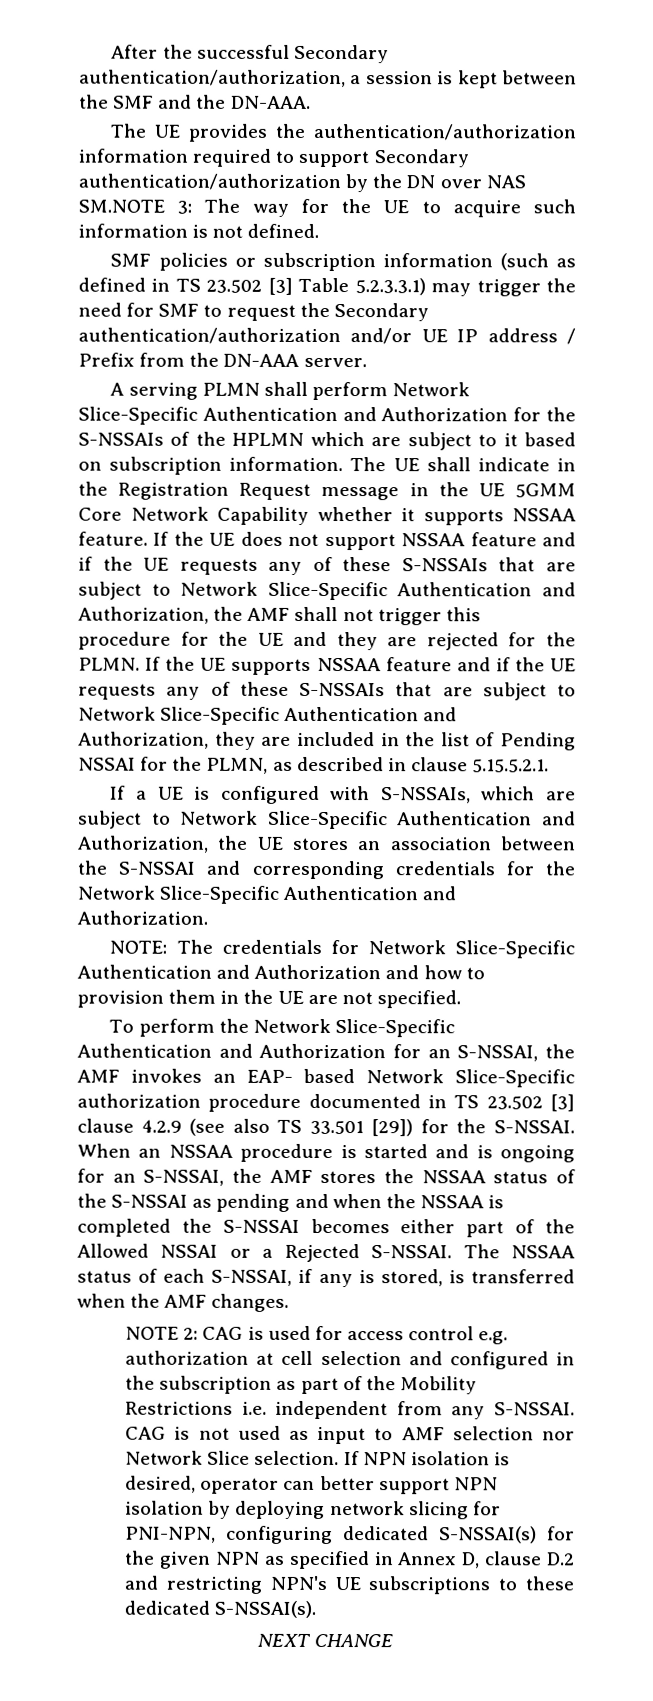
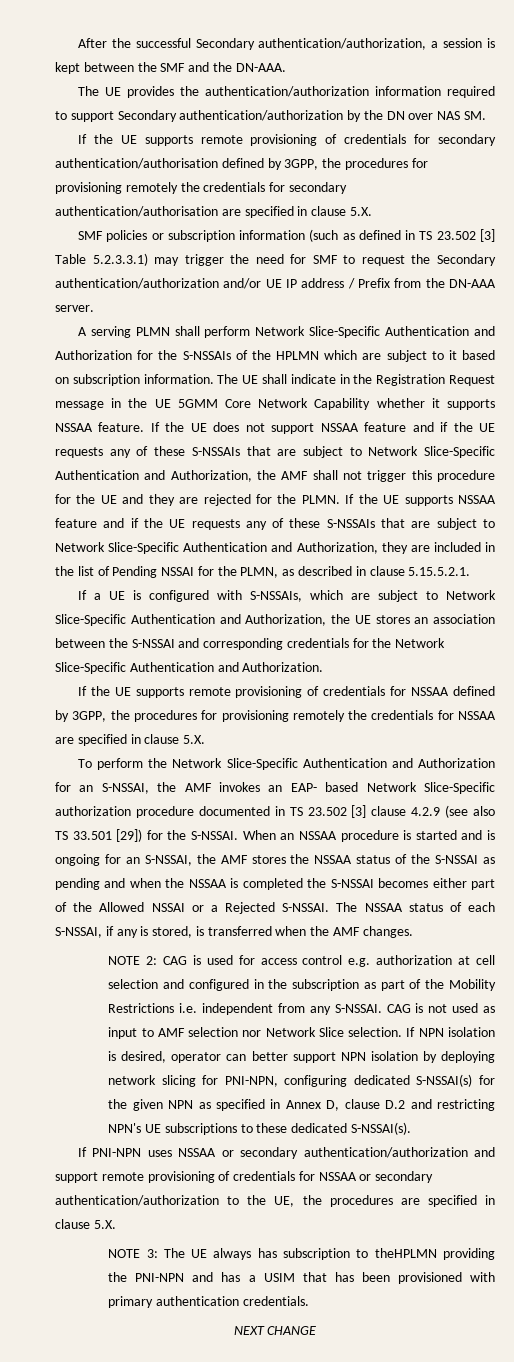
- The UE provides the authentication/authorization information required to support Secondary authentication/authorization by the DN over NAS SM.NOTE 3: The way for the UE to acquire such information is not defined.
+ The UE provides the authentication/authorization information required to support Secondary authentication/authorization by the DN over NAS SM.
+ If the UE supports remote provisioning of credentials for secondary authentication/authorisation defined by 3GPP, the procedures for provisioning remotely the credentials for secondary authentication/authorisation are specified in clause 5.X.
- NOTE: The credentials for Network Slice-Specific Authentication and Authorization and how to provision them in the UE are not specified.
+ If the UE supports remote provisioning of credentials for NSSAA defined by 3GPP, the procedures for provisioning remotely the credentials for NSSAA are specified in clause 5.X.
+ If PNI-NPN uses NSSAA or secondary authentication/authorization and support remote provisioning of credentials for NSSAA or secondary authentication/authorization to the UE, the procedures are specified in clause 5.X.
+ NOTE 3: The UE always has subscription to theHPLMN providing the PNI-NPN and has a USIM that has been provisioned with primary authentication credentials.

